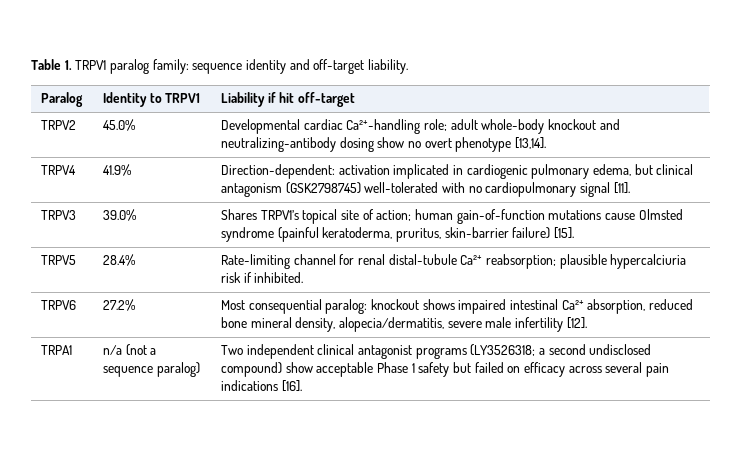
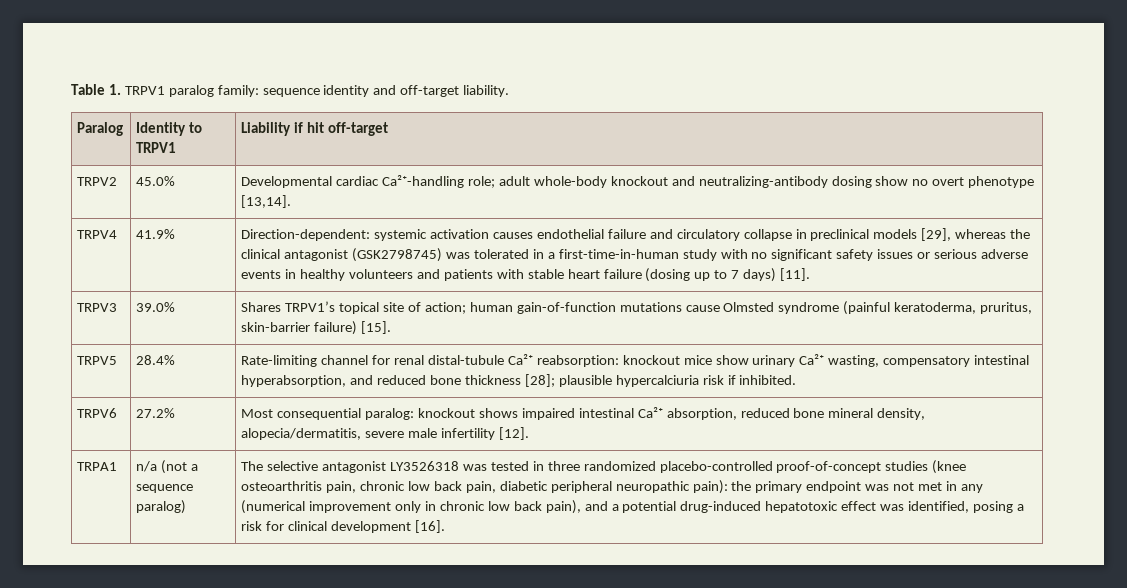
- Direction-dependent: activation implicated in cardiogenic pulmonary edema, but clinical antagonism (GSK2798745) well-tolerated with no cardiopulmonary signal [11].
+ Direction-dependent: systemic activation causes endothelial failure and circulatory collapse in preclinical models [29], whereas the clinical antagonist (GSK2798745) was tolerated in a first-time-in-human study with no significant safety issues or serious adverse events in healthy volunteers and patients with stable heart failure (dosing up to 7 days) [11].
- TRPV5 | 28.4% | Rate-limiting channel for renal distal-tubule Ca²⁺ reabsorption; plausible hypercalciuria risk if inhibited.
+ TRPV5 | 28.4% | Rate-limiting channel for renal distal-tubule Ca²⁺ reabsorption: knockout mice show urinary Ca²⁺ wasting, compensatory intestinal hyperabsorption, and reduced bone thickness [28]; plausible hypercalciuria risk if inhibited.
- Two independent clinical antagonist programs (LY3526318; a second undisclosed compound) show acceptable Phase 1 safety but failed on efficacy across several pain indications [16].
+ The selective antagonist LY3526318 was tested in three randomized placebo-controlled proof-of-concept studies (knee osteoarthritis pain, chronic low back pain, diabetic peripheral neuropathic pain): the primary endpoint was not met in any (numerical improvement only in chronic low back pain), and a potential drug-induced hepatotoxic effect was identified, posing a risk for clinical development [16].

